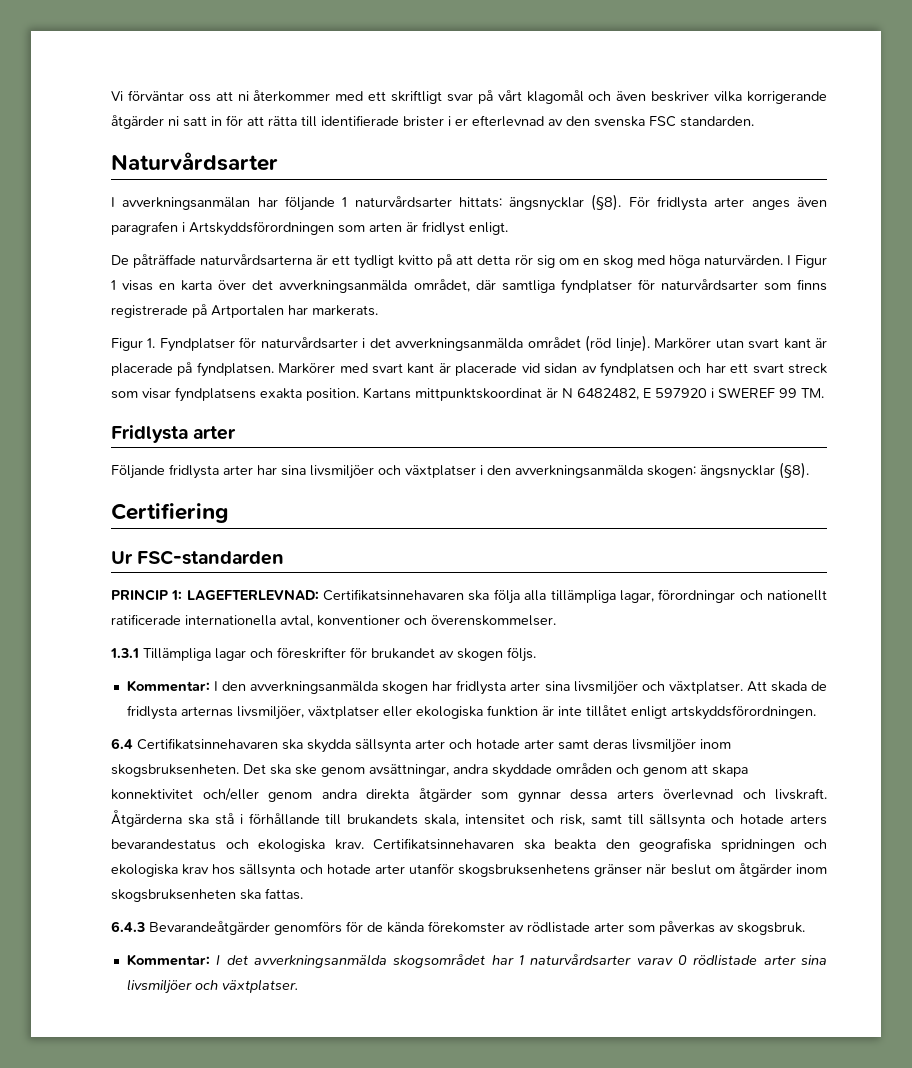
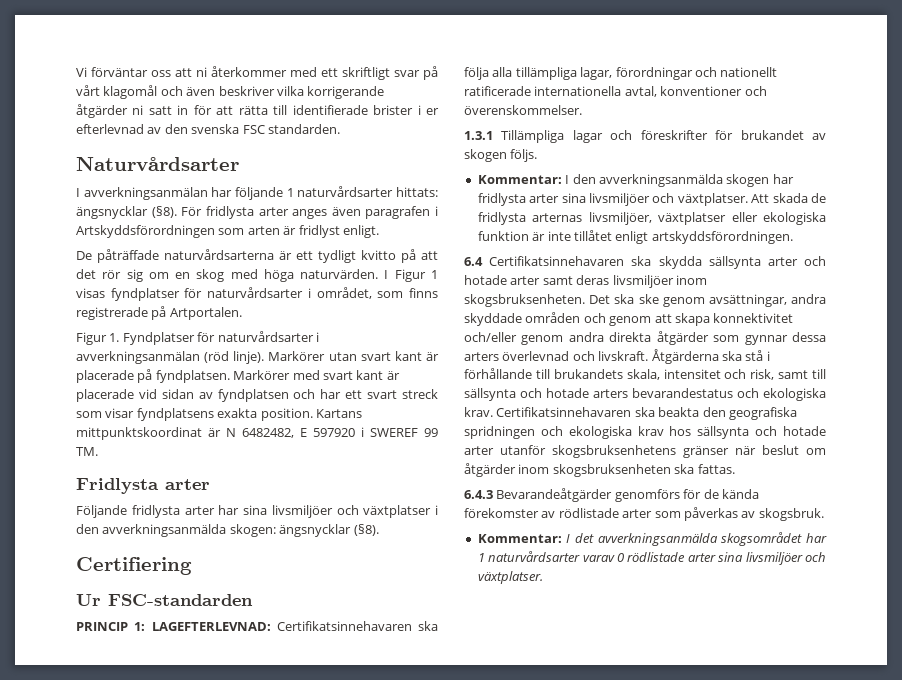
- De påträffade naturvårdsarterna är ett tydligt kvitto på att detta rör sig om en skog med höga naturvärden.
+ De påträffade naturvårdsarterna är ett tydligt kvitto på att det rör sig om en skog med höga naturvärden.
- I Figur 1 visas en karta över det avverkningsanmälda området, där samtliga fyndplatser för naturvårdsarter som finns registrerade på Artportalen har markerats.
+ I Figur 1 visas fyndplatser för naturvårdsarter i området, som finns registrerade på Artportalen.
- Figur 1. Fyndplatser för naturvårdsarter i det avverkningsanmälda området (röd linje).
+ Figur 1. Fyndplatser för naturvårdsarter i avverkningsanmälan (röd linje).

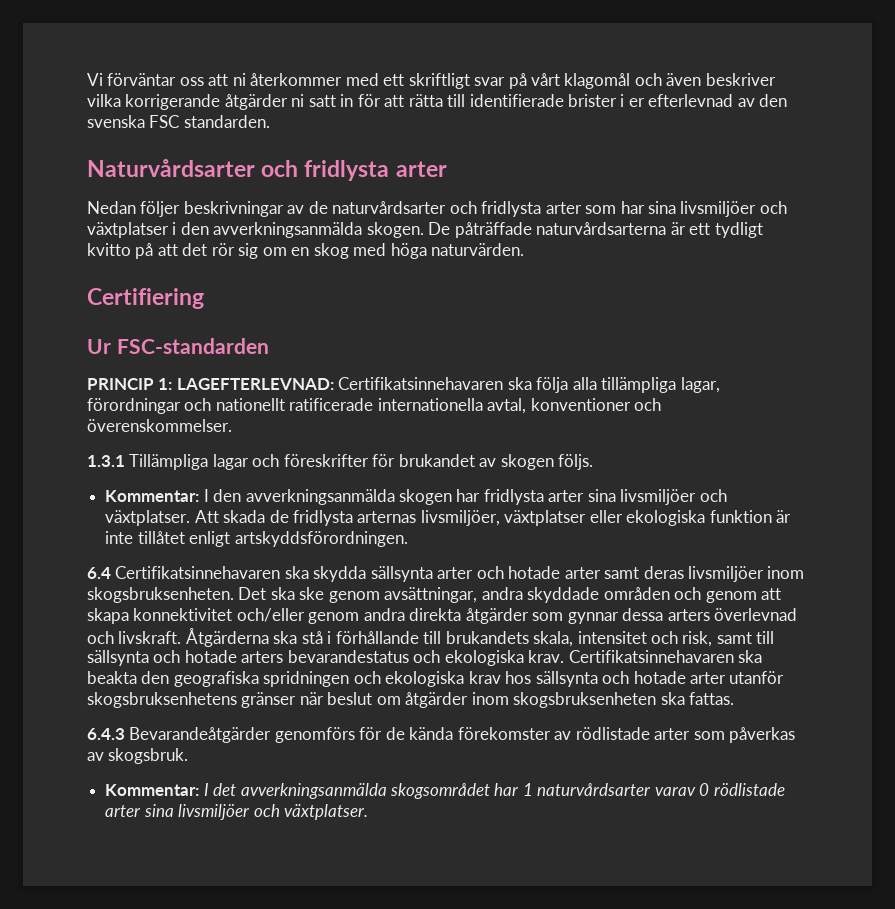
- Naturvårdsarter
- I avverkningsanmälan har följande 1 naturvårdsarter hittats: ängsnycklar (§8). För fridlysta arter anges även paragrafen i Artskyddsförordningen som arten är fridlyst enligt.
- De påträffade naturvårdsarterna är ett tydligt kvitto på att det rör sig om en skog med höga naturvärden. I Figur 1 visas fyndplatser för naturvårdsarter i området, som finns registrerade på Artportalen.
- Figur 1. Fyndplatser för naturvårdsarter i avverkningsanmälan (röd linje). Markörer utan svart kant är placerade på fyndplatsen. Markörer med svart kant är placerade vid sidan av fyndplatsen och har ett svart streck som visar fyndplatsens exakta position. Kartans mittpunktskoordinat är N 6482482, E 597920 i SWEREF 99 TM.
- Fridlysta arter
- Följande fridlysta arter har sina livsmiljöer och växtplatser i den avverkningsanmälda skogen: ängsnycklar (§8).
+ Naturvårdsarter och fridlysta arter
+ Nedan följer beskrivningar av de naturvårdsarter och fridlysta arter som har sina livsmiljöer och växtplatser i den avverkningsanmälda skogen. De påträffade naturvårdsarterna är ett tydligt kvitto på att det rör sig om en skog med höga naturvärden.

